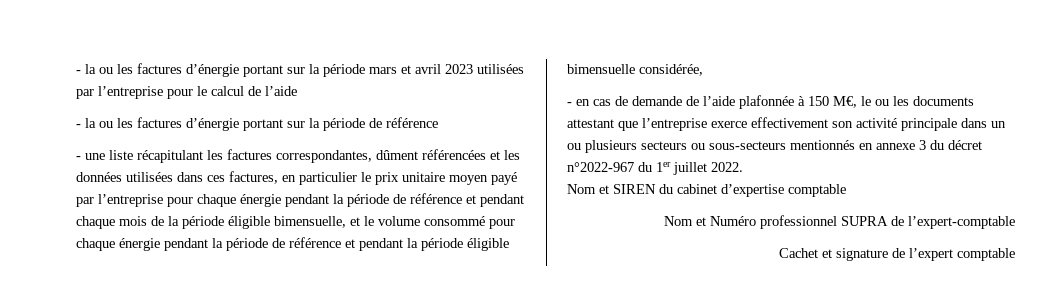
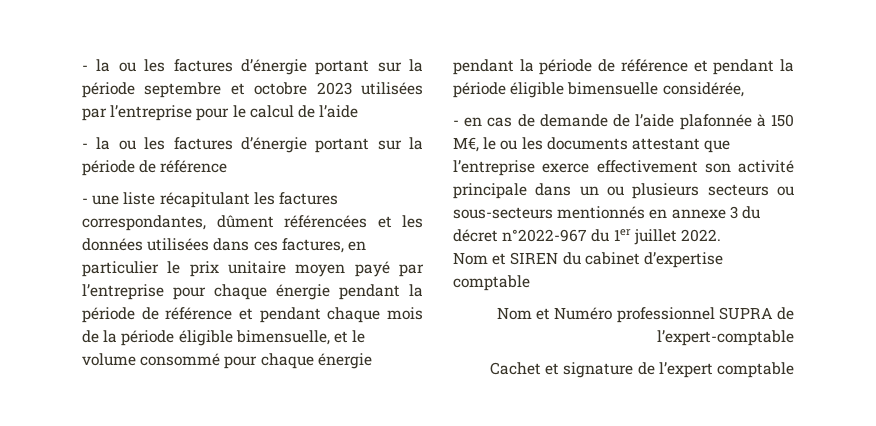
- - la ou les factures d’énergie portant sur la période mars et avril 2023 utilisées par l’entreprise pour le calcul de l’aide
+ - la ou les factures d’énergie portant sur la période septembre et octobre 2023 utilisées par l’entreprise pour le calcul de l’aide

